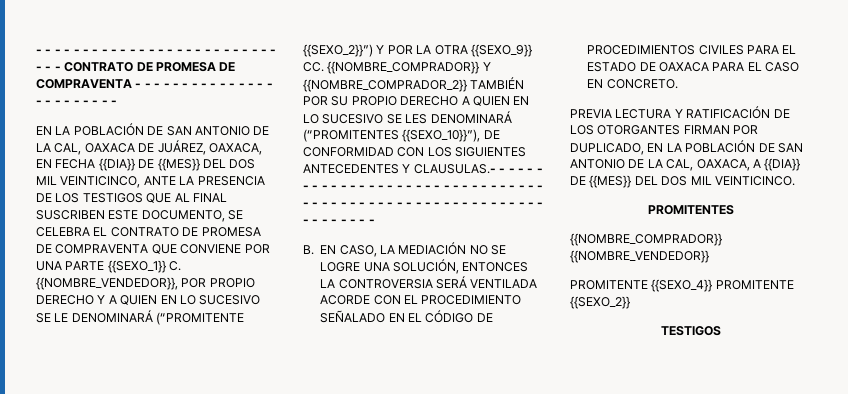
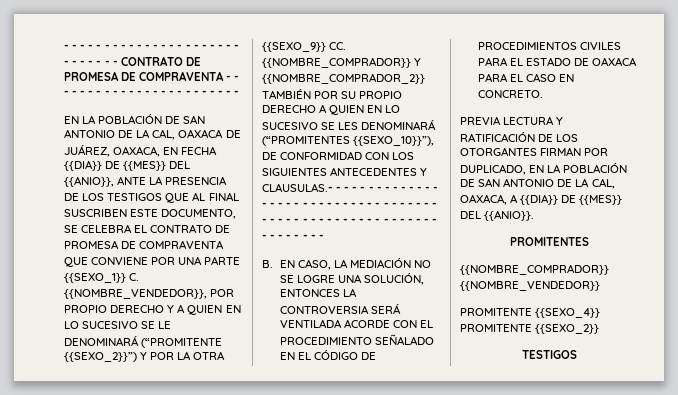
- EN LA POBLACIÓN DE SAN ANTONIO DE LA CAL, OAXACA DE JUÁREZ, OAXACA, EN FECHA {{DIA}} DE {{MES}} DEL DOS MIL VEINTICINCO, ANTE LA PRESENCIA DE LOS TESTIGOS QUE AL FINAL SUSCRIBEN ESTE DOCUMENTO, SE CELEBRA EL CONTRATO DE PROMESA DE COMPRAVENTA QUE CONVIENE POR UNA PARTE {{SEXO_1}} C. {{NOMBRE_VENDEDOR}}, POR PROPIO DERECHO Y A QUIEN EN LO SUCESIVO SE LE DENOMINARÁ (“PROMITENTE {{SEXO_2}}”) Y POR LA OTRA {{SEXO_9}} CC. {{NOMBRE_COMPRADOR}} Y {{NOMBRE_COMPRADOR_2}} TAMBIÉN POR SU PROPIO DERECHO A QUIEN EN LO SUCESIVO SE LES DENOMINARÁ (“PROMITENTES {{SEXO_10}}”), DE CONFORMIDAD CON LOS SIGUIENTES ANTECEDENTES Y CLAUSULAS.- - - - - - - - - - - - - - - - - - - - - - - - - - - - - - - - - - - - - - - - - - - - - - - - - - - - - - - - - - - - - - - - - -
+ EN LA POBLACIÓN DE SAN ANTONIO DE LA CAL, OAXACA DE JUÁREZ, OAXACA, EN FECHA {{DIA}} DE {{MES}} DEL {{ANIO}}, ANTE LA PRESENCIA DE LOS TESTIGOS QUE AL FINAL SUSCRIBEN ESTE DOCUMENTO, SE CELEBRA EL CONTRATO DE PROMESA DE COMPRAVENTA QUE CONVIENE POR UNA PARTE {{SEXO_1}} C. {{NOMBRE_VENDEDOR}}, POR PROPIO DERECHO Y A QUIEN EN LO SUCESIVO SE LE DENOMINARÁ (“PROMITENTE {{SEXO_2}}”) Y POR LA OTRA {{SEXO_9}} CC. {{NOMBRE_COMPRADOR}} Y {{NOMBRE_COMPRADOR_2}} TAMBIÉN POR SU PROPIO DERECHO A QUIEN EN LO SUCESIVO SE LES DENOMINARÁ (“PROMITENTES {{SEXO_10}}”), DE CONFORMIDAD CON LOS SIGUIENTES ANTECEDENTES Y CLAUSULAS.- - - - - - - - - - - - - - - - - - - - - - - - - - - - - - - - - - - - - - - - - - - - - - - - - - - - - - - - - - - - - - - - - -
- PREVIA LECTURA Y RATIFICACIÓN DE LOS OTORGANTES FIRMAN POR DUPLICADO, EN LA POBLACIÓN DE SAN ANTONIO DE LA CAL, OAXACA, A {{DIA}} DE {{MES}} DEL DOS MIL VEINTICINCO.
+ PREVIA LECTURA Y RATIFICACIÓN DE LOS OTORGANTES FIRMAN POR DUPLICADO, EN LA POBLACIÓN DE SAN ANTONIO DE LA CAL, OAXACA, A {{DIA}} DE {{MES}} DEL {{ANIO}}.

